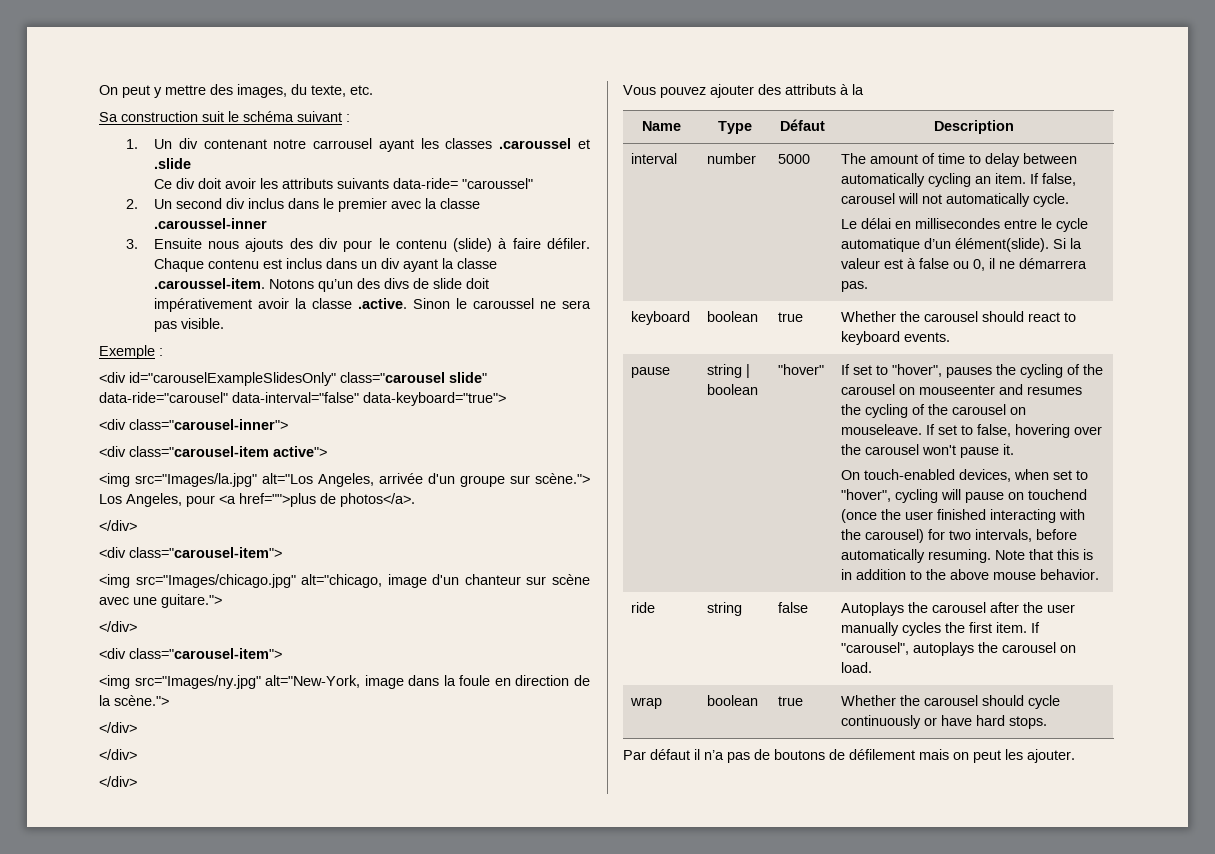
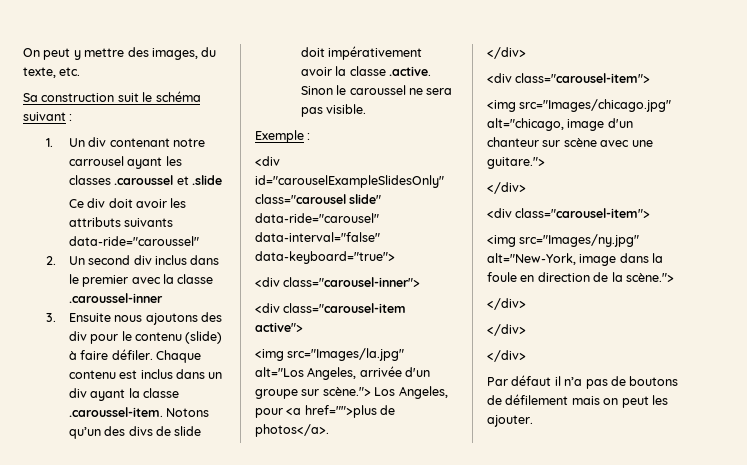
- Ce div doit avoir les attributs suivants data-ride= "caroussel"
+ Ce div doit avoir les attributs suivants data-ride="caroussel"
- 3. Ensuite nous ajouts des div pour le contenu (slide) à faire défiler.
+ 3. Ensuite nous ajoutons des div pour le contenu (slide) à faire défiler.
- Vous pouvez ajouter des attributs à la
- Name | Type | Défaut | Description
- interval | number | 5000 | The amount of time to delay between automatically cycling an item. If false, carousel will not automatically cycle.
- Le délai en millisecondes entre le cycle automatique d’un élément(slide). Si la valeur est à false ou 0, il ne démarrera pas.
- keyboard | boolean | true | Whether the carousel should react to keyboard events.
- pause | string | boolean | "hover" | If set to "hover", pauses the cycling of the carousel on mouseenter and resumes the cycling of the carousel on mouseleave. If set to false, hovering over the carousel won't pause it.
- On touch-enabled devices, when set to "hover", cycling will pause on touchend (once the user finished interacting with the carousel) for two intervals, before automatically resuming. Note that this is in addition to the above mouse behavior.
- ride | string | false | Autoplays the carousel after the user manually cycles the first item. If "carousel", autoplays the carousel on load.
- wrap | boolean | true | Whether the carousel should cycle continuously or have hard stops.

